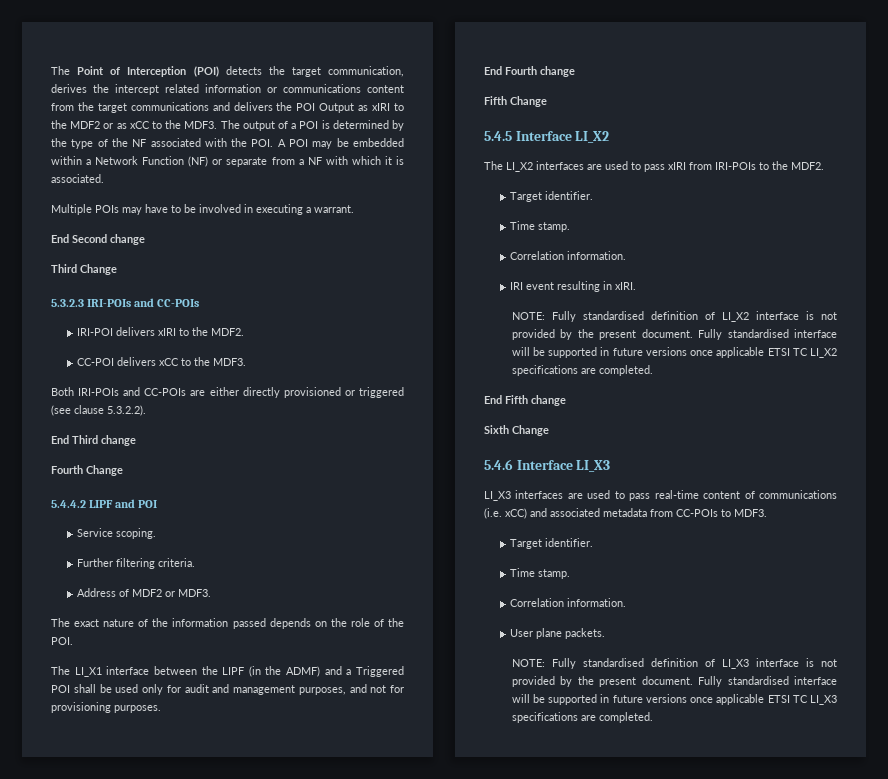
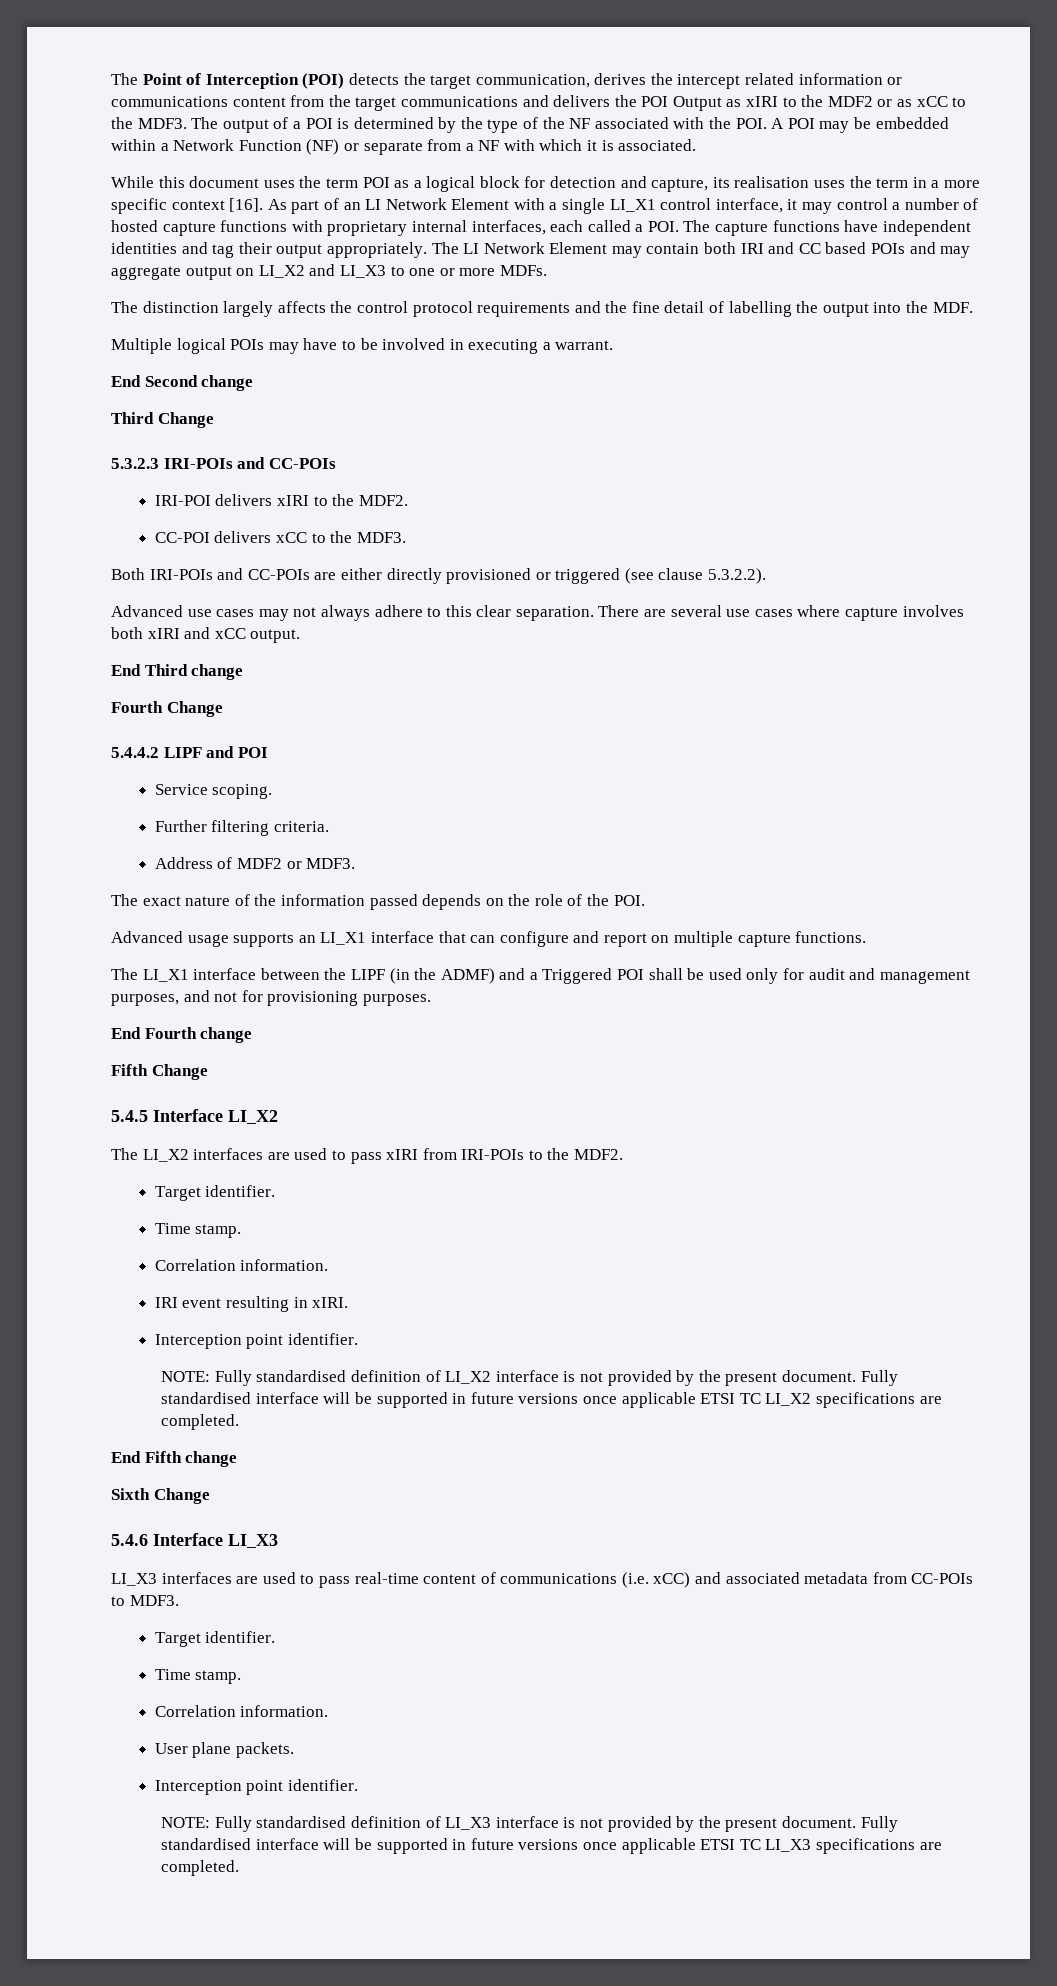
+ While this document uses the term POI as a logical block for detection and capture, its realisation uses the term in a more specific context [16]. As part of an LI Network Element with a single LI_X1 control interface, it may control a number of hosted capture functions with proprietary internal interfaces, each called a POI. The capture functions have independent identities and tag their output appropriately. The LI Network Element may contain both IRI and CC based POIs and may aggregate output on LI_X2 and LI_X3 to one or more MDFs.
+ The distinction largely affects the control protocol requirements and the fine detail of labelling the output into the MDF.
- Multiple POIs may have to be involved in executing a warrant.
+ Multiple logical POIs may have to be involved in executing a warrant.
+ Advanced use cases may not always adhere to this clear separation. There are several use cases where capture involves both xIRI and xCC output.
+ Advanced usage supports an LI_X1 interface that can configure and report on multiple capture functions.
  IRI event resulting in xIRI.
+ Interception point identifier.
  User plane packets.
+ Interception point identifier.

